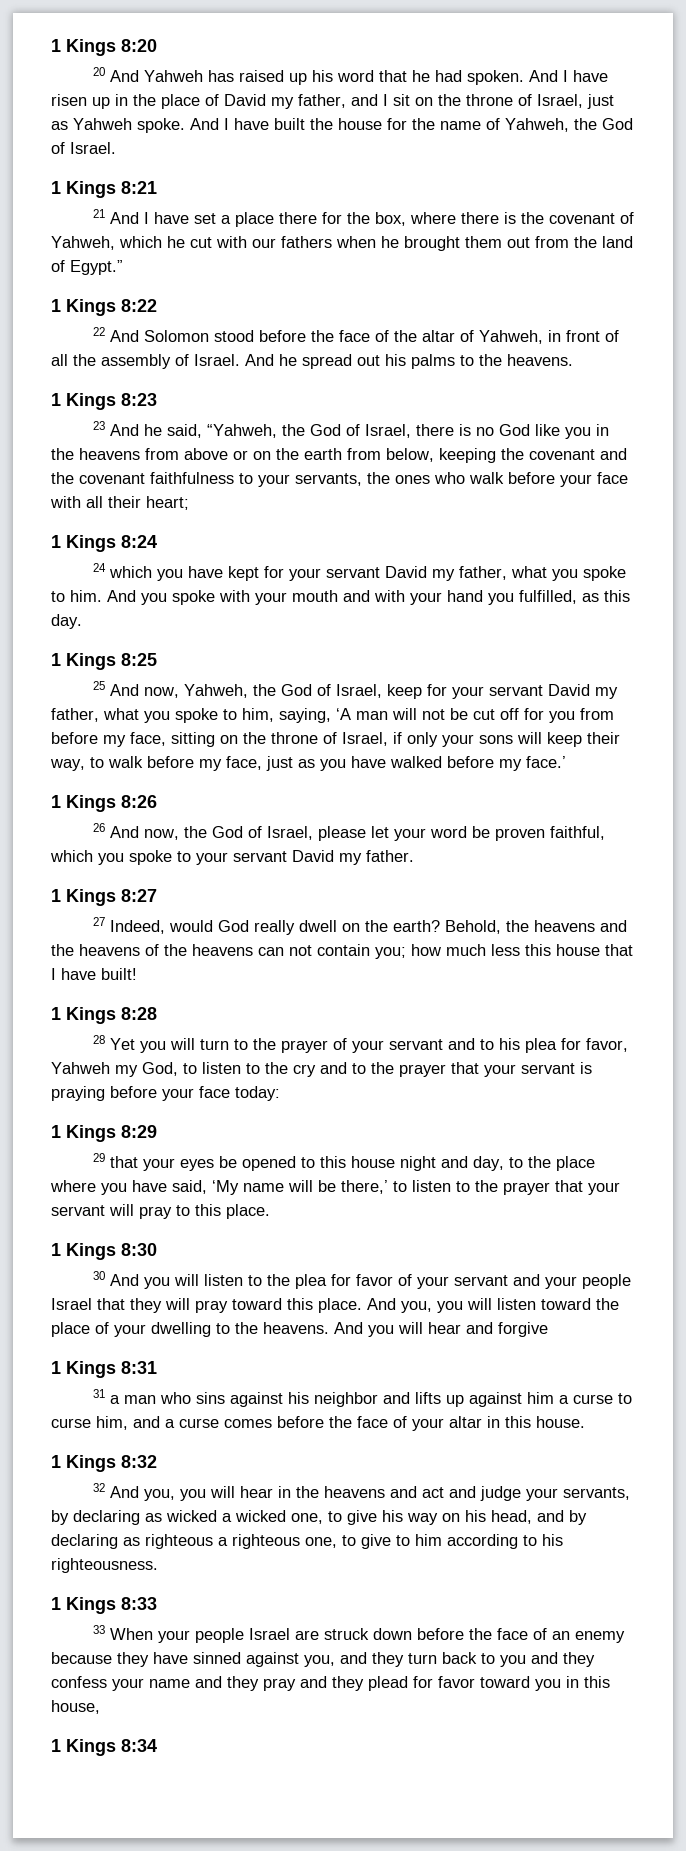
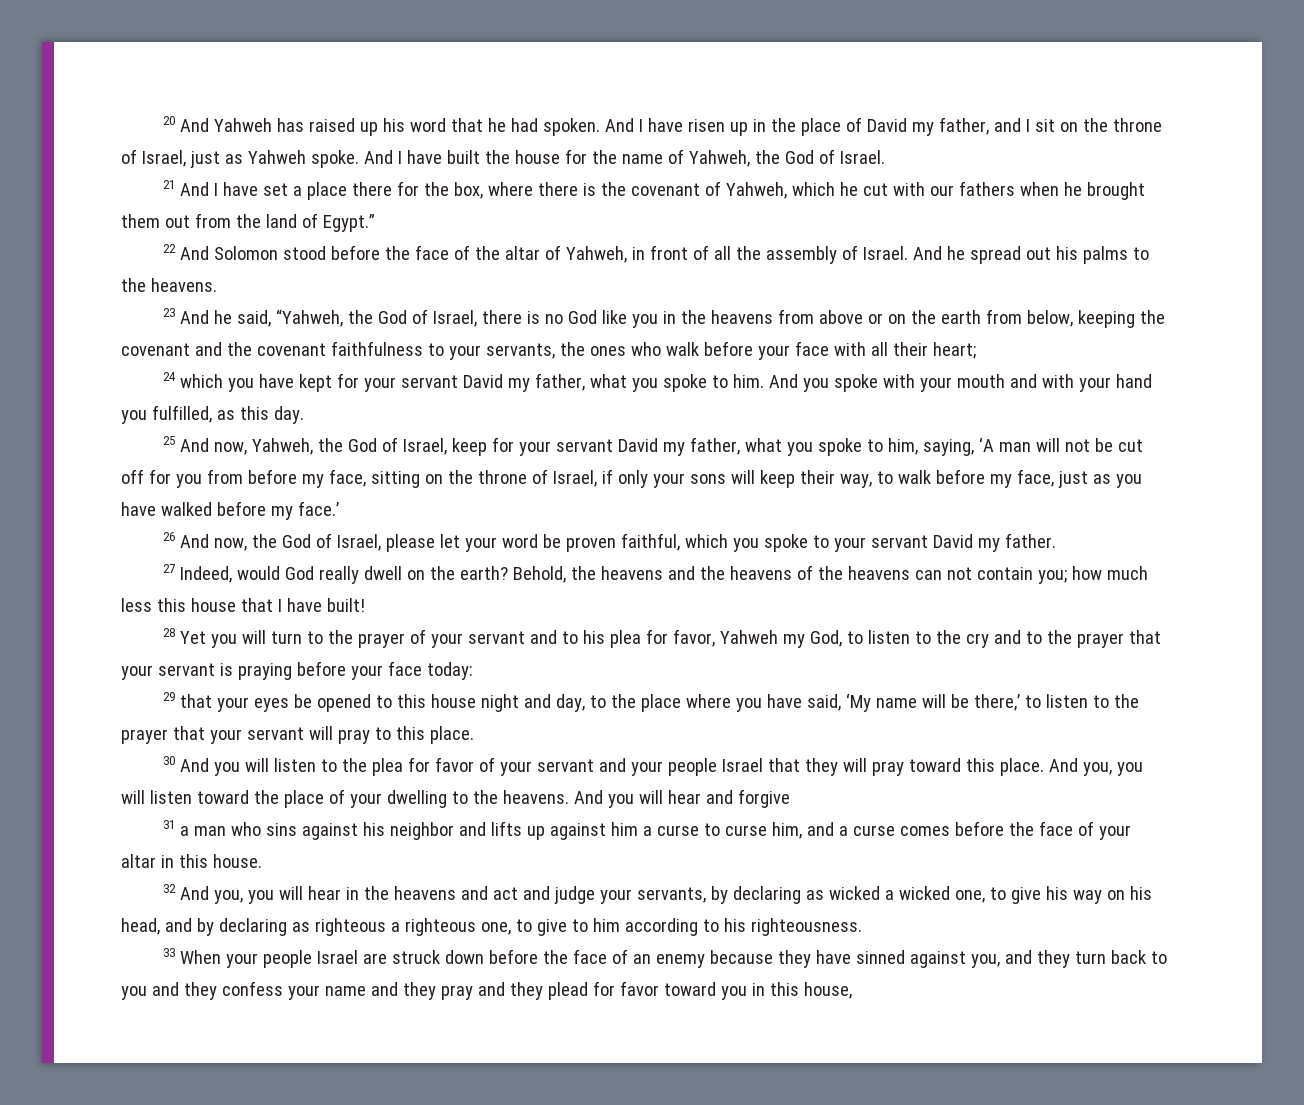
- 1 Kings 8:20
- 1 Kings 8:21
- 1 Kings 8:22
- 1 Kings 8:23
- 1 Kings 8:24
- 1 Kings 8:25
- 1 Kings 8:26
- 1 Kings 8:27
- 1 Kings 8:28
- 1 Kings 8:29
- 1 Kings 8:30
- 1 Kings 8:31
- 1 Kings 8:32
- 1 Kings 8:33
- 1 Kings 8:34

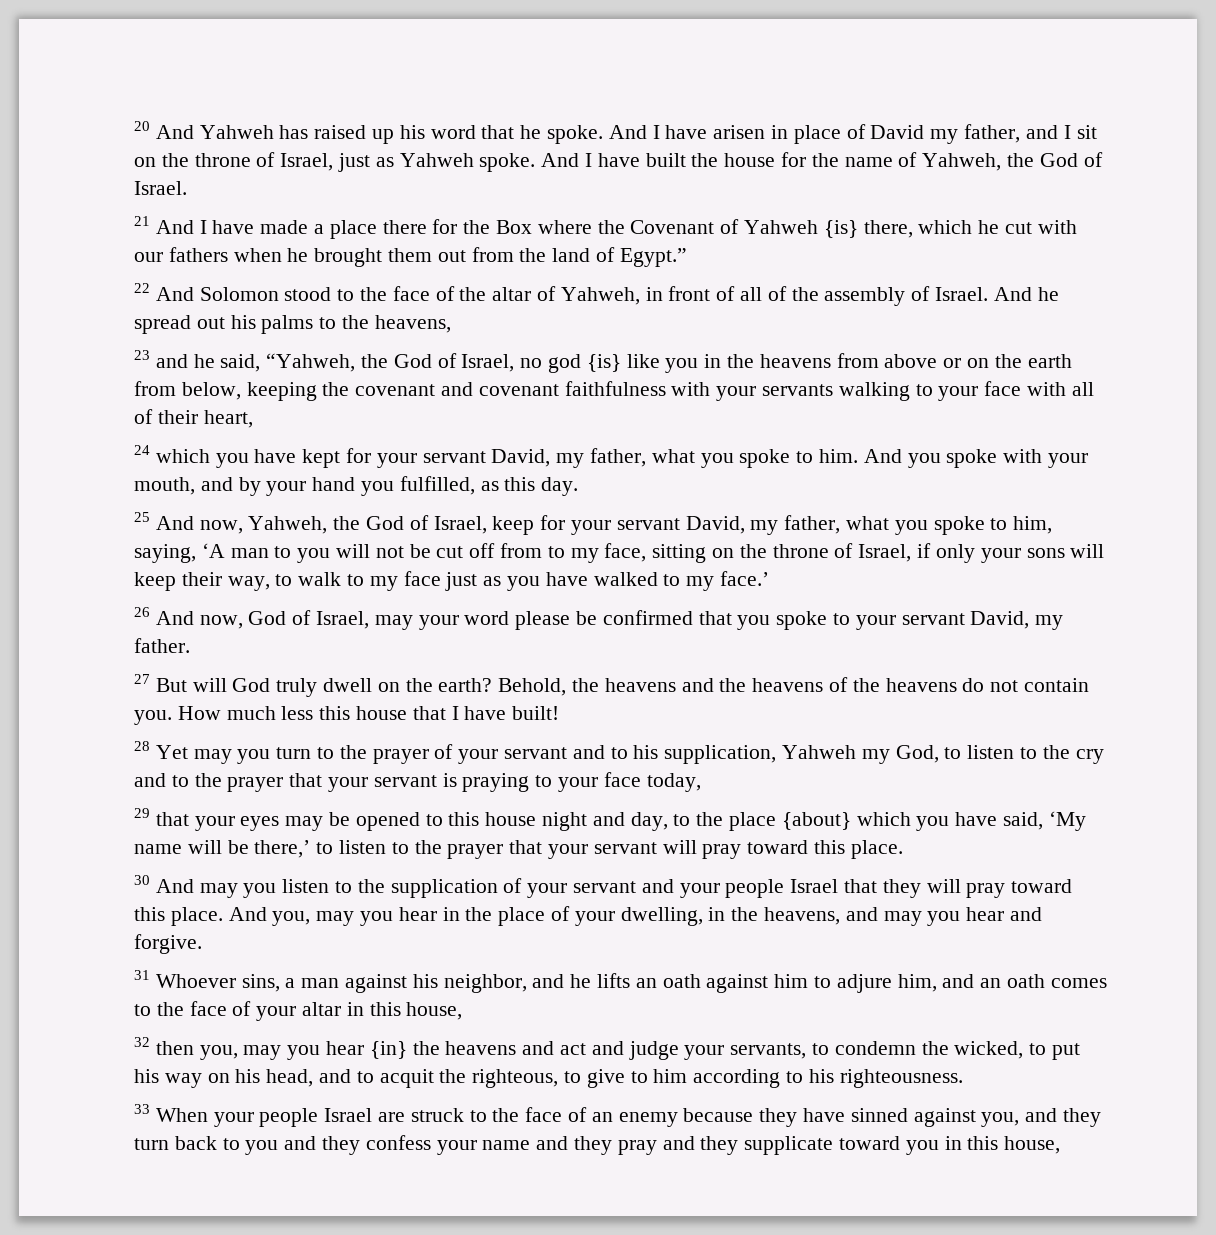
- 20 And Yahweh has raised up his word that he had spoken. And I have risen up in the place of David my father, and I sit on the throne of Israel, just as Yahweh spoke.
+ 20 And Yahweh has raised up his word that he spoke. And I have arisen in place of David my father, and I sit on the throne of Israel, just as Yahweh spoke.
- 21 And I have set a place there for the box, where there is the covenant of Yahweh, which he cut with our fathers when he brought them out from the land of Egypt.”
+ 21 And I have made a place there for the Box where the Covenant of Yahweh {is} there, which he cut with our fathers when he brought them out from the land of Egypt.”
- 22 And Solomon stood before the face of the altar of Yahweh, in front of all the assembly of Israel.
+ 22 And Solomon stood to the face of the altar of Yahweh, in front of all of the assembly of Israel.
- And he spread out his palms to the heavens.
+ And he spread out his palms to the heavens,
- 23 And he said, “Yahweh, the God of Israel, there is no God like you in the heavens from above or on the earth from below, keeping the covenant and the covenant faithfulness to your servants, the ones who walk before your face with all their heart;
+ 23 and he said, “Yahweh, the God of Israel, no god {is} like you in the heavens from above or on the earth from below, keeping the covenant and covenant faithfulness with your servants walking to your face with all of their heart,
- 24 which you have kept for your servant David my father, what you spoke to him.
+ 24 which you have kept for your servant David, my father, what you spoke to him.
- And you spoke with your mouth and with your hand you fulfilled, as this day.
+ And you spoke with your mouth, and by your hand you fulfilled, as this day.
- 25 And now, Yahweh, the God of Israel, keep for your servant David my father, what you spoke to him, saying, ‘A man will not be cut off for you from before my face, sitting on the throne of Israel, if only your sons will keep their way, to walk before my face, just as you have walked before my face.’
+ 25 And now, Yahweh, the God of Israel, keep for your servant David, my father, what you spoke to him, saying, ‘A man to you will not be cut off from to my face, sitting on the throne of Israel, if only your sons will keep their way, to walk to my face just as you have walked to my face.’
- 26 And now, the God of Israel, please let your word be proven faithful, which you spoke to your servant David my father.
+ 26 And now, God of Israel, may your word please be confirmed that you spoke to your servant David, my father.
- 27 Indeed, would God really dwell on the earth?
+ 27 But will God truly dwell on the earth?
- Behold, the heavens and the heavens of the heavens can not contain you; how much less this house that I have built!
+ Behold, the heavens and the heavens of the heavens do not contain you. How much less this house that I have built!
- 28 Yet you will turn to the prayer of your servant and to his plea for favor, Yahweh my God, to listen to the cry and to the prayer that your servant is praying before your face today:
+ 28 Yet may you turn to the prayer of your servant and to his supplication, Yahweh my God, to listen to the cry and to the prayer that your servant is praying to your face today,
- 29 that your eyes be opened to this house night and day, to the place where you have said, ‘My name will be there,’ to listen to the prayer that your servant will pray to this place.
+ 29 that your eyes may be opened to this house night and day, to the place {about} which you have said, ‘My name will be there,’ to listen to the prayer that your servant will pray toward this place.
- 30 And you will listen to the plea for favor of your servant and your people Israel that they will pray toward this place.
+ 30 And may you listen to the supplication of your servant and your people Israel that they will pray toward this place.
- And you, you will listen toward the place of your dwelling to the heavens. And you will hear and forgive
+ And you, may you hear in the place of your dwelling, in the heavens, and may you hear and forgive.
- 31 a man who sins against his neighbor and lifts up against him a curse to curse him, and a curse comes before the face of your altar in this house.
+ 31 Whoever sins, a man against his neighbor, and he lifts an oath against him to adjure him, and an oath comes to the face of your altar in this house,
- 32 And you, you will hear in the heavens and act and judge your servants, by declaring as wicked a wicked one, to give his way on his head, and by declaring as righteous a righteous one, to give to him according to his righteousness.
+ 32 then you, may you hear {in} the heavens and act and judge your servants, to condemn the wicked, to put his way on his head, and to acquit the righteous, to give to him according to his righteousness.
- 33 When your people Israel are struck down before the face of an enemy because they have sinned against you, and they turn back to you and they confess your name and they pray and they plead for favor toward you in this house,
+ 33 When your people Israel are struck to the face of an enemy because they have sinned against you, and they turn back to you and they confess your name and they pray and they supplicate toward you in this house,

